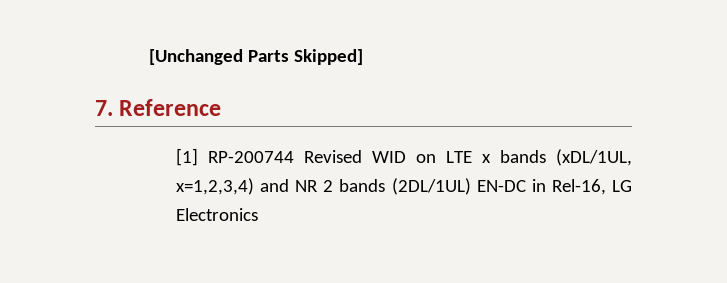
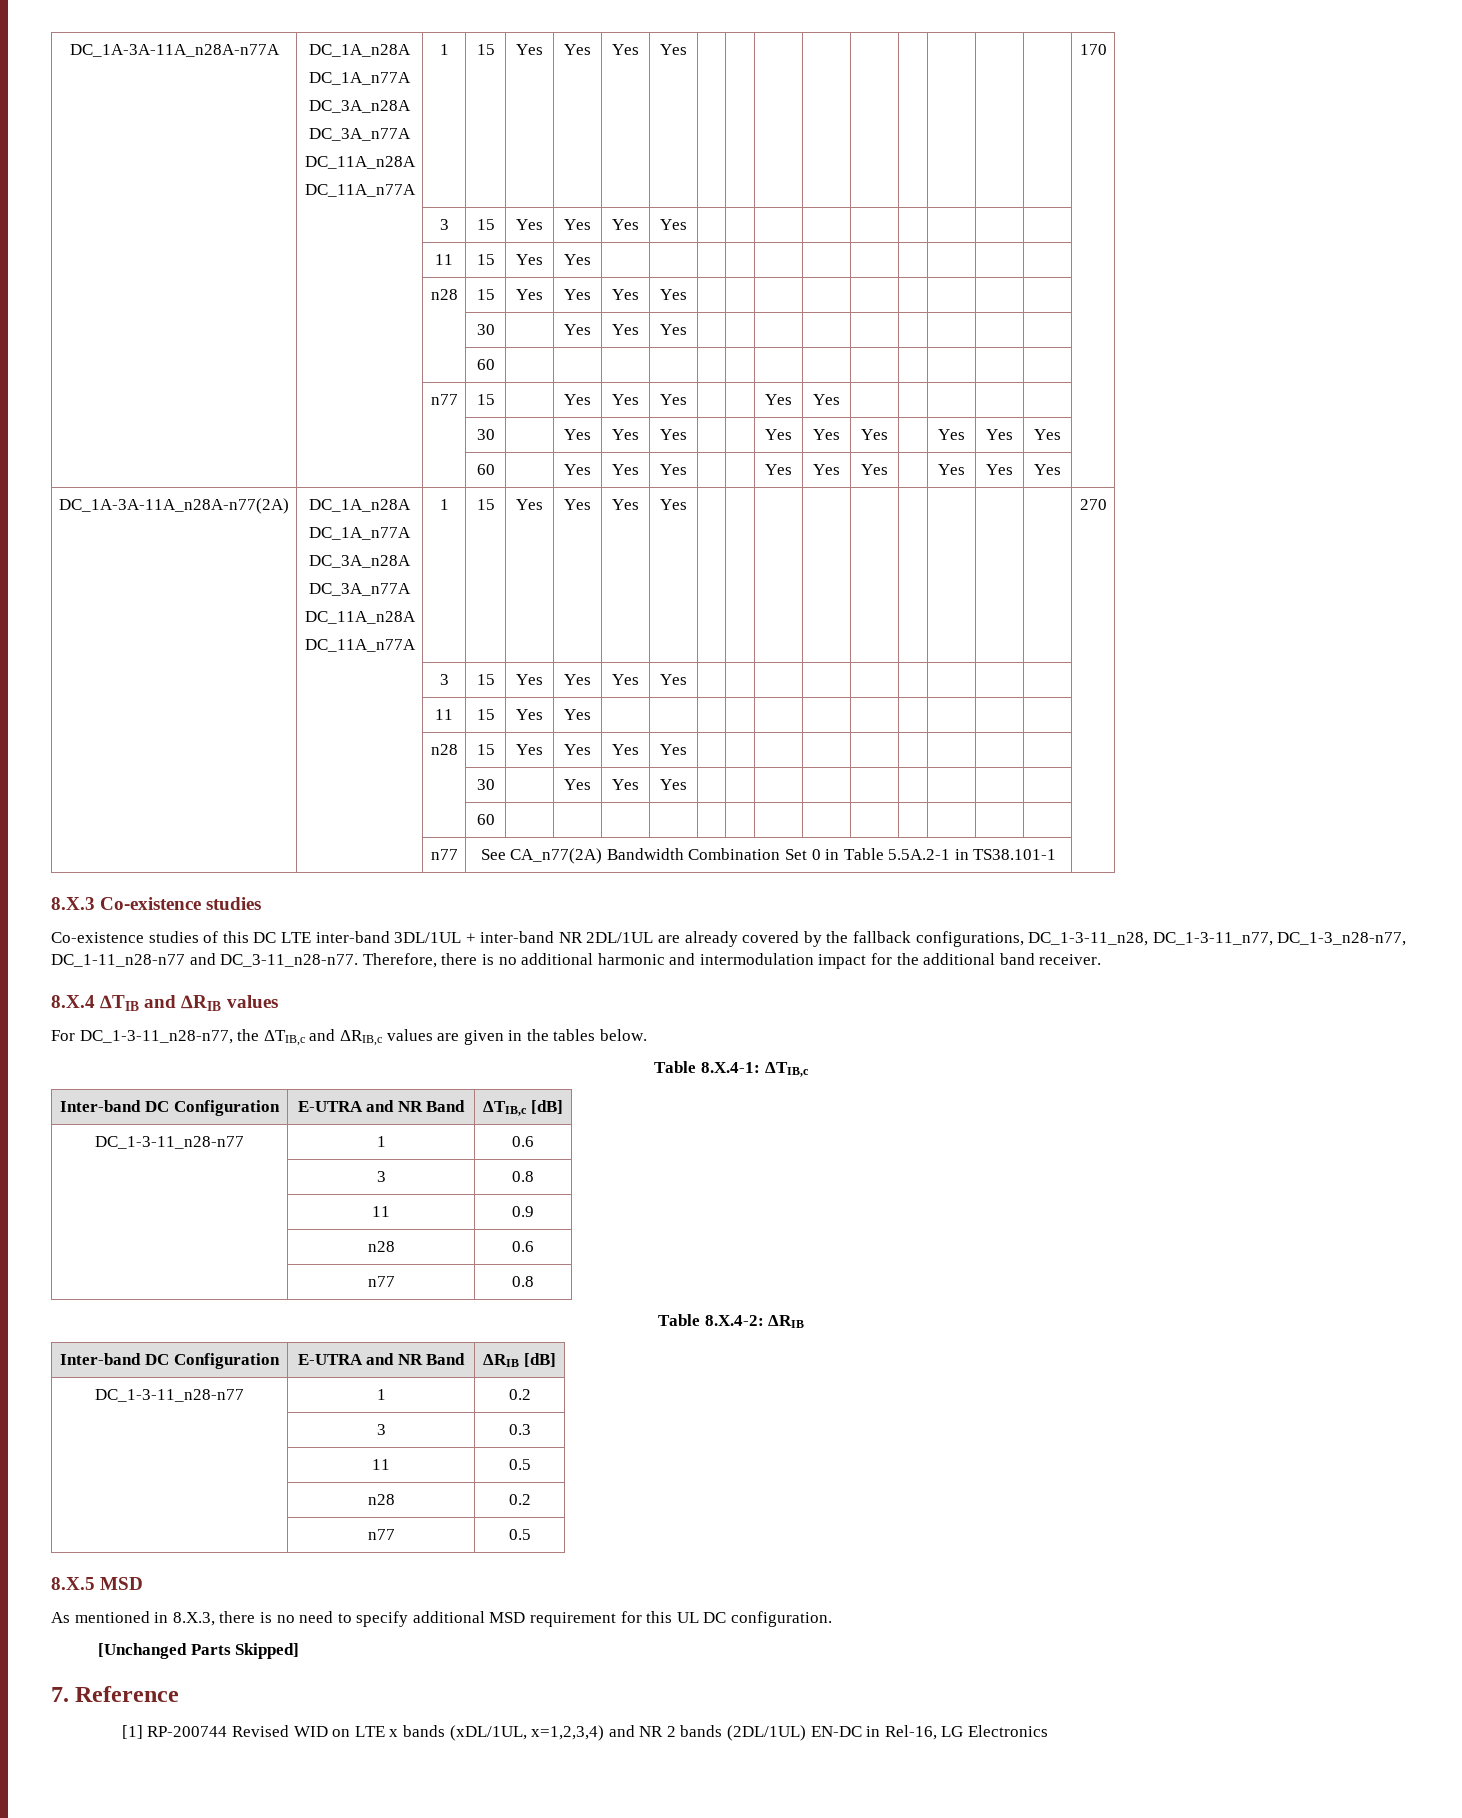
+ DC_1A-3A-11A_n28A-n77A | DC_1A_n28A
+ DC_1A_n77A
+ DC_3A_n28A
+ DC_3A_n77A
+ DC_11A_n28A
+ DC_11A_n77A | 1 | 15 | Yes | Yes | Yes | Yes | | | | | | | | | | 170
+ | | 3 | 15 | Yes | Yes | Yes | Yes | | | | | | | | | |
+ | | 11 | 15 | Yes | Yes | | | | | | | | | | | |
+ | | n28 | 15 | Yes | Yes | Yes | Yes | | | | | | | | | |
+ | | | 30 | | Yes | Yes | Yes | | | | | | | | | |
+ | | | 60 | | | | | | | | | | | | | |
+ | | n77 | 15 | | Yes | Yes | Yes | | | Yes | Yes | | | | | |
+ | | | 30 | | Yes | Yes | Yes | | | Yes | Yes | Yes | | Yes | Yes | Yes |
+ | | | 60 | | Yes | Yes | Yes | | | Yes | Yes | Yes | | Yes | Yes | Yes |
+ DC_1A-3A-11A_n28A-n77(2A) | DC_1A_n28A
+ DC_1A_n77A
+ DC_3A_n28A
+ DC_3A_n77A
+ DC_11A_n28A
+ DC_11A_n77A | 1 | 15 | Yes | Yes | Yes | Yes | | | | | | | | | | 270
+ | | 3 | 15 | Yes | Yes | Yes | Yes | | | | | | | | | |
+ | | 11 | 15 | Yes | Yes | | | | | | | | | | | |
+ | | n28 | 15 | Yes | Yes | Yes | Yes | | | | | | | | | |
+ | | | 30 | | Yes | Yes | Yes | | | | | | | | | |
+ | | | 60 | | | | | | | | | | | | | |
+ | | n77 | See CA_n77(2A) Bandwidth Combination Set 0 in Table 5.5A.2-1 in TS38.101-1 |
+ 8.X.3 Co-existence studies
+ Co-existence studies of this DC LTE inter-band 3DL/1UL + inter-band NR 2DL/1UL are already covered by the fallback configurations, DC_1-3-11_n28, DC_1-3-11_n77, DC_1-3_n28-n77, DC_1-11_n28-n77 and DC_3-11_n28-n77. Therefore, there is no additional harmonic and intermodulation impact for the additional band receiver.
+ 8.X.4 ∆TIB and ∆RIB values
+ For DC_1-3-11_n28-n77, the ΔTIB,c and ΔRIB,c values are given in the tables below.
+ Table 8.X.4-1: ΔTIB,c
+ Inter-band DC Configuration | E-UTRA and NR Band | ΔTIB,c [dB]
+ DC_1-3-11_n28-n77 | 1 | 0.6
+ | 3 | 0.8
+ | 11 | 0.9
+ | n28 | 0.6
+ | n77 | 0.8
+ Table 8.X.4-2: ΔRIB
+ Inter-band DC Configuration | E-UTRA and NR Band | ΔRIB [dB]
+ DC_1-3-11_n28-n77 | 1 | 0.2
+ | 3 | 0.3
+ | 11 | 0.5
+ | n28 | 0.2
+ | n77 | 0.5
+ 8.X.5 MSD
+ As mentioned in 8.X.3, there is no need to specify additional MSD requirement for this UL DC configuration.

